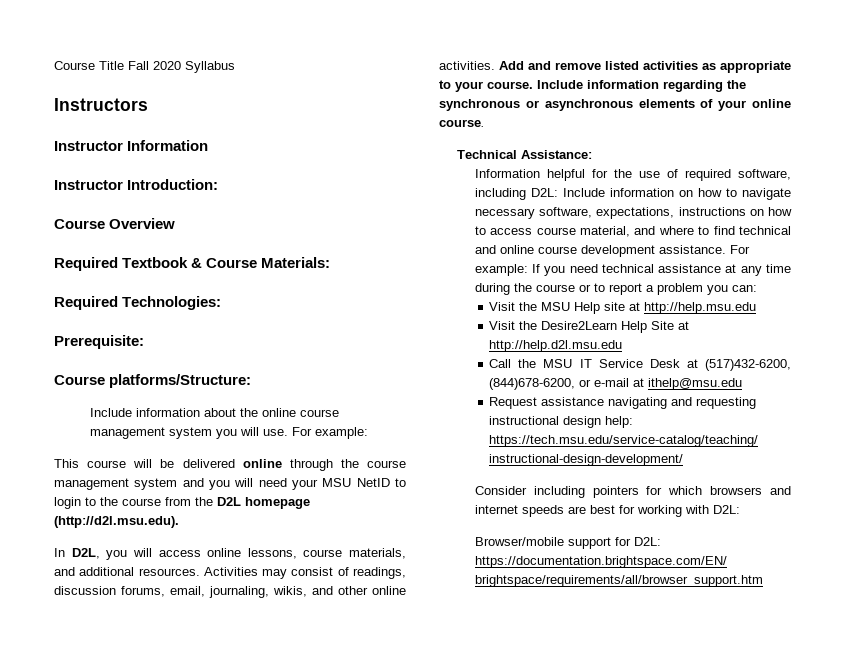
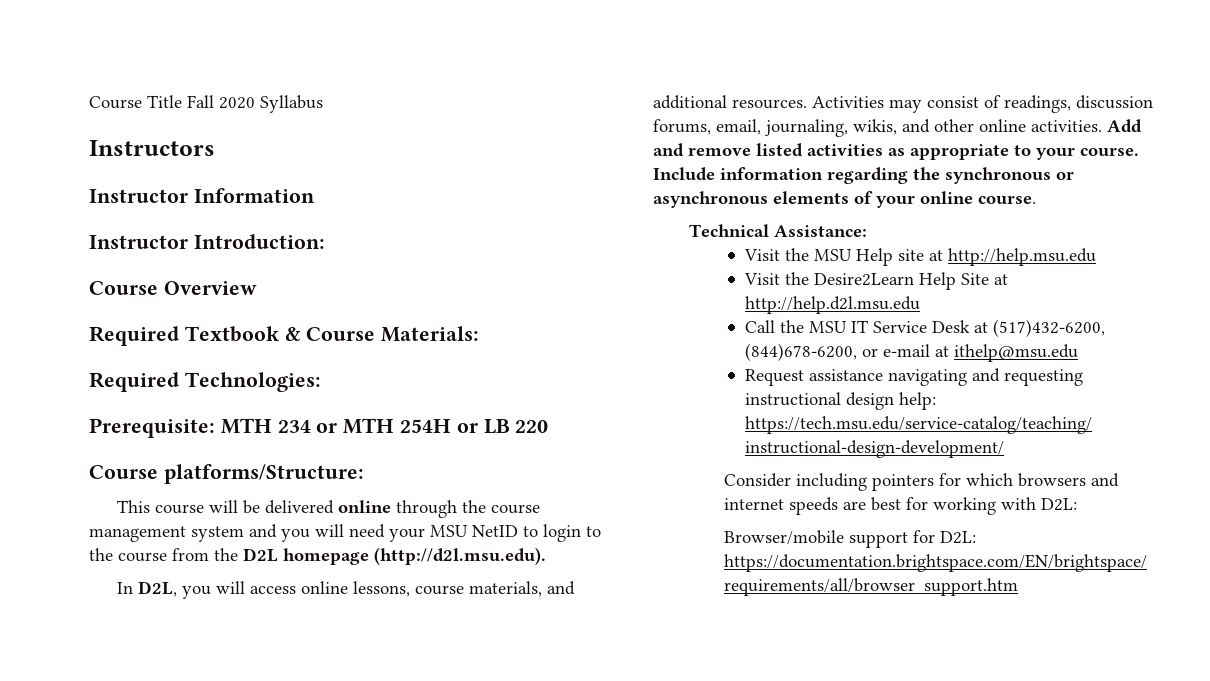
- Prerequisite:
+ Prerequisite: MTH 234 or MTH 254H or LB 220
  Course platforms/Structure:
- Include information about the online course management system you will use. For example:
- Information helpful for the use of required software, including D2L: Include information on how to navigate necessary software, expectations, instructions on how to access course material, and where to find technical and online course development assistance. For example: If you need technical assistance at any time during the course or to report a problem you can:

